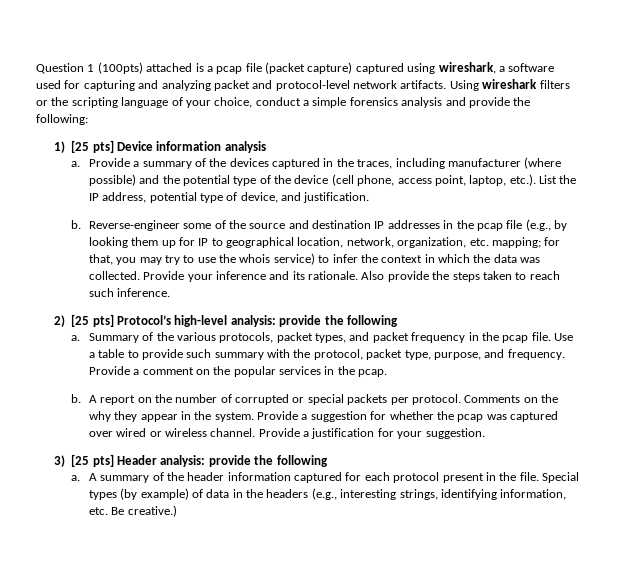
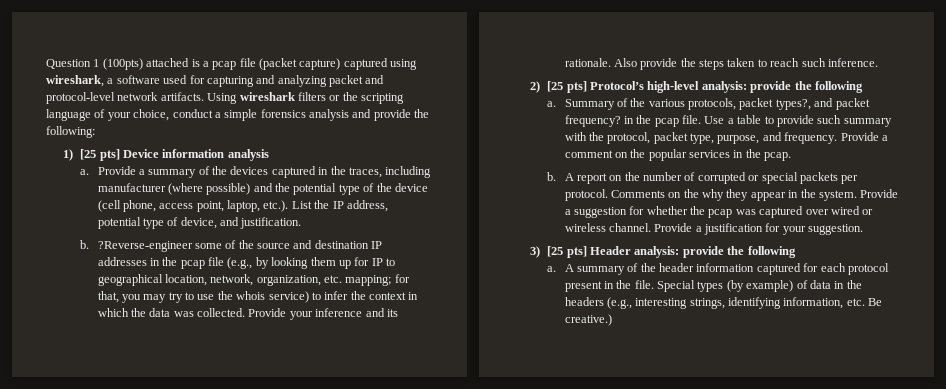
- Reverse-engineer some of the source and destination IP addresses in the pcap file (e.g., by looking them up for IP to geographical location, network, organization, etc. mapping; for that, you may try to use the whois service) to infer the context in which the data was collected.
+ ?Reverse-engineer some of the source and destination IP addresses in the pcap file (e.g., by looking them up for IP to geographical location, network, organization, etc. mapping; for that, you may try to use the whois service) to infer the context in which the data was collected.
- Summary of the various protocols, packet types, and packet frequency in the pcap file.
+ Summary of the various protocols, packet types?, and packet frequency? in the pcap file.

